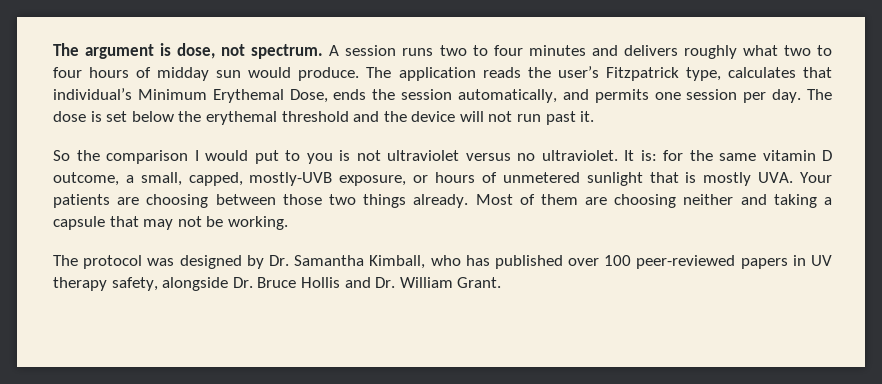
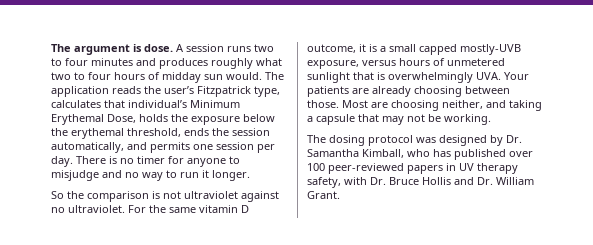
- The argument is dose, not spectrum.
+ The argument is dose.
- A session runs two to four minutes and delivers roughly what two to four hours of midday sun would produce.
+ A session runs two to four minutes and produces roughly what two to four hours of midday sun would.
- The application reads the user’s Fitzpatrick type, calculates that individual’s Minimum Erythemal Dose, ends the session automatically, and permits one session per day.
+ The application reads the user’s Fitzpatrick type, calculates that individual’s Minimum Erythemal Dose, holds the exposure below the erythemal threshold, ends the session automatically, and permits one session per day.
- The dose is set below the erythemal threshold and the device will not run past it.
- So the comparison I would put to you is not ultraviolet versus no ultraviolet.
+ There is no timer for anyone to misjudge and no way to run it longer.
+ So the comparison is not ultraviolet against no ultraviolet.
- It is: for the same vitamin D outcome, a small, capped, mostly-UVB exposure, or hours of unmetered sunlight that is mostly UVA. Your patients are choosing between those two things already. Most of them are choosing neither and taking a capsule that may not be working.
+ For the same vitamin D outcome, it is a small capped mostly-UVB exposure, versus hours of unmetered sunlight that is overwhelmingly UVA. Your patients are already choosing between those. Most are choosing neither, and taking a capsule that may not be working.
- The protocol was designed by Dr. Samantha Kimball, who has published over 100 peer-reviewed papers in UV therapy safety, alongside Dr. Bruce Hollis and Dr. William Grant.
+ The dosing protocol was designed by Dr. Samantha Kimball, who has published over 100 peer-reviewed papers in UV therapy safety, with Dr. Bruce Hollis and Dr. William Grant.

